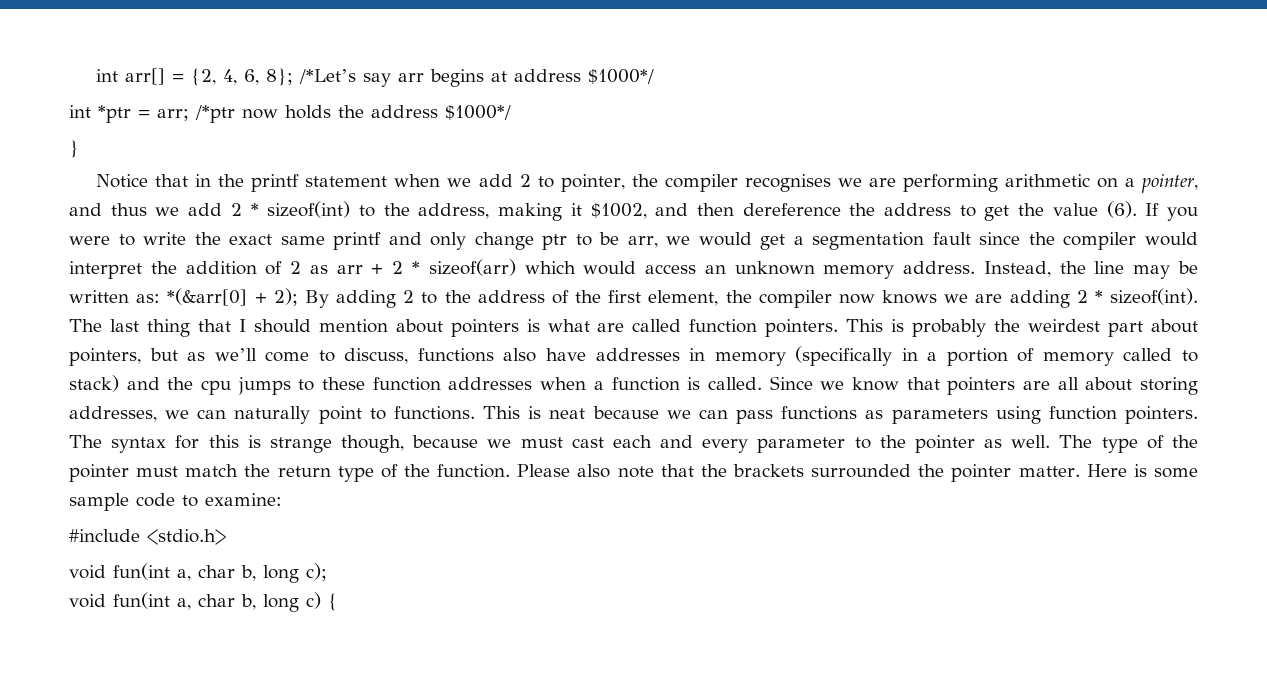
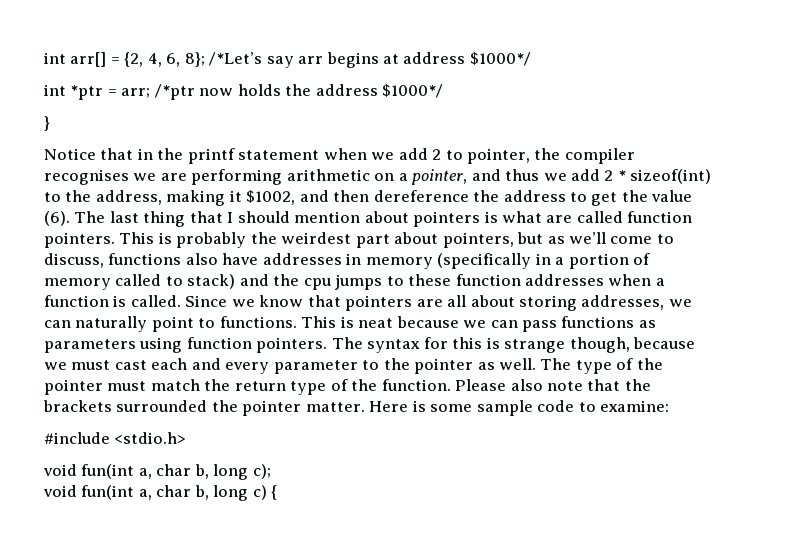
- If you were to write the exact same printf and only change ptr to be arr, we would get a segmentation fault since the compiler would interpret the addition of 2 as arr + 2 * sizeof(arr) which would access an unknown memory address. Instead, the line may be written as: *(&arr[0] + 2); By adding 2 to the address of the first element, the compiler now knows we are adding 2 * sizeof(int).

